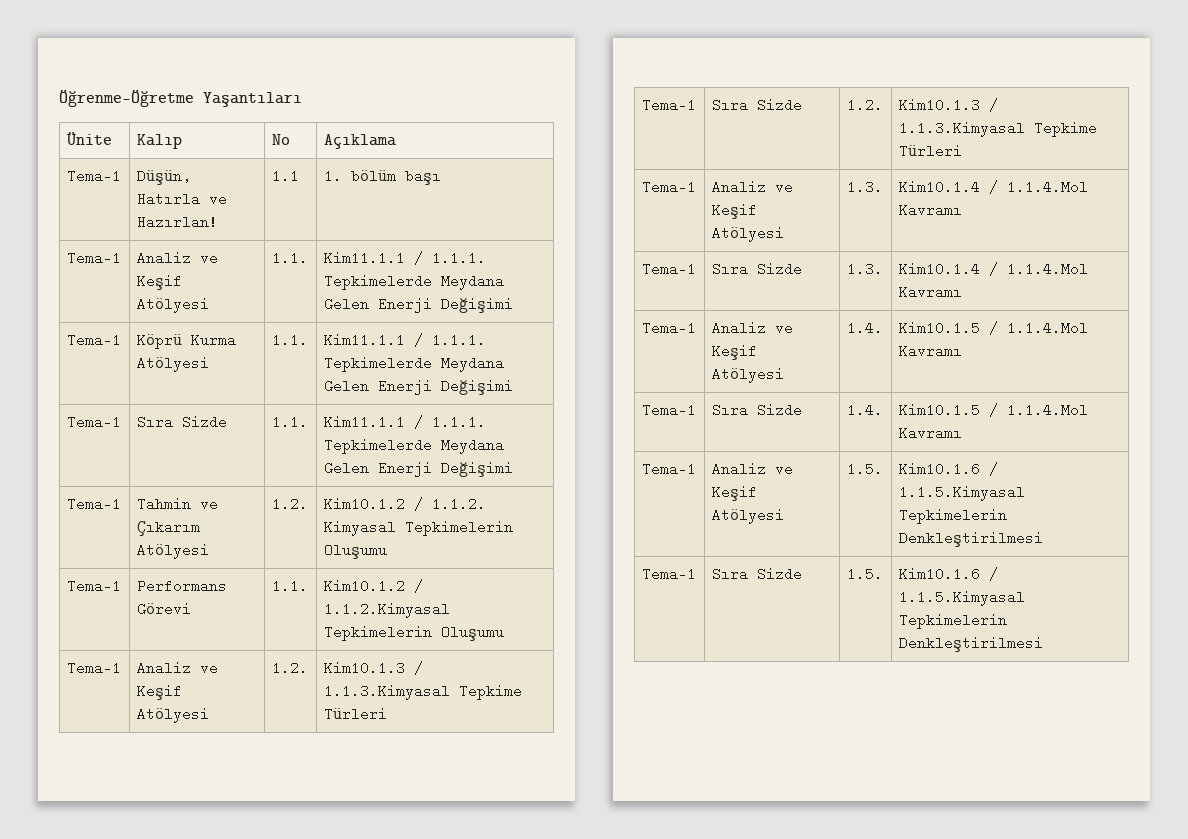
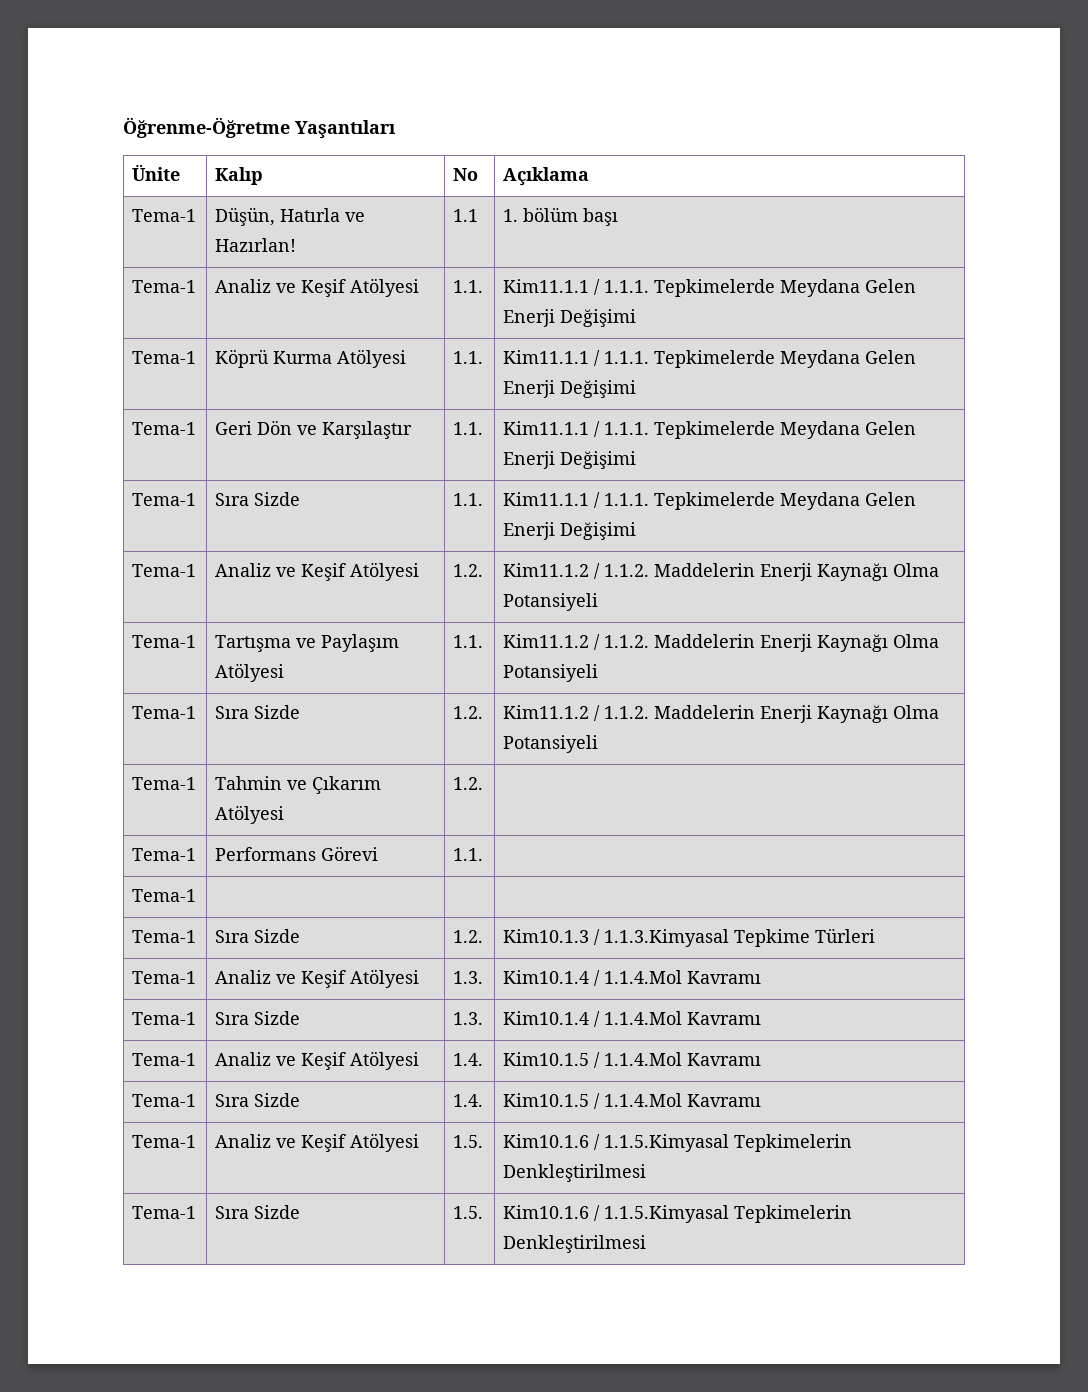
+ Tema-1 | Geri Dön ve Karşılaştır | 1.1. | Kim11.1.1 / 1.1.1. Tepkimelerde Meydana Gelen Enerji Değişimi
+ Tema-1 | Analiz ve Keşif Atölyesi | 1.2. | Kim11.1.2 / 1.1.2. Maddelerin Enerji Kaynağı Olma Potansiyeli
+ Tema-1 | Tartışma ve Paylaşım Atölyesi | 1.1. | Kim11.1.2 / 1.1.2. Maddelerin Enerji Kaynağı Olma Potansiyeli
+ Tema-1 | Sıra Sizde | 1.2. | Kim11.1.2 / 1.1.2. Maddelerin Enerji Kaynağı Olma Potansiyeli
- Tema-1 | Tahmin ve Çıkarım Atölyesi | 1.2. | Kim10.1.2 / 1.1.2. Kimyasal Tepkimelerin Oluşumu
- Tema-1 | Performans Görevi | 1.1. | Kim10.1.2 / 1.1.2.Kimyasal Tepkimelerin Oluşumu
- Tema-1 | Analiz ve Keşif Atölyesi | 1.2. | Kim10.1.3 / 1.1.3.Kimyasal Tepkime Türleri
+ Tema-1 | Tahmin ve Çıkarım Atölyesi | 1.2. |
+ Tema-1 | Performans Görevi | 1.1. |
+ Tema-1 | | |

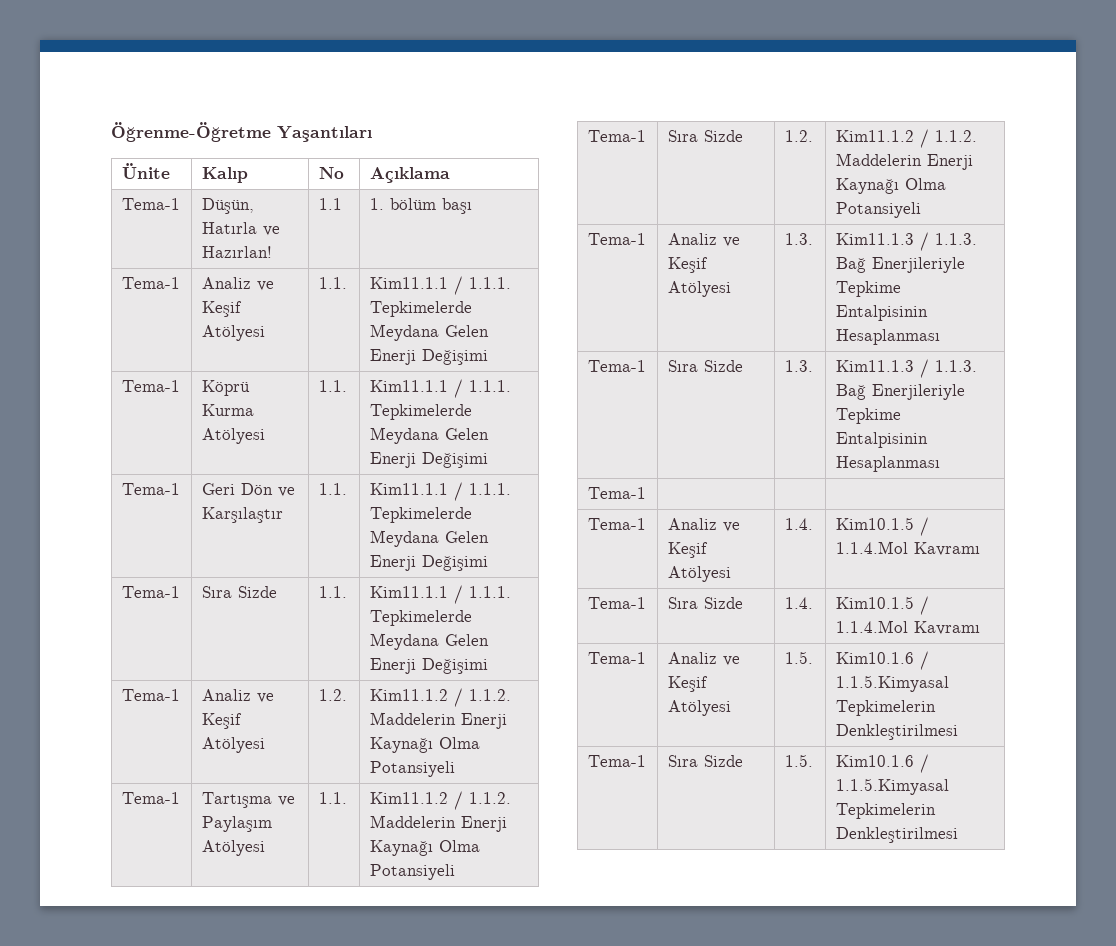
- Tema-1 | Tahmin ve Çıkarım Atölyesi | 1.2. |
- Tema-1 | Performans Görevi | 1.1. |
- Tema-1 | | |
- Tema-1 | Sıra Sizde | 1.2. | Kim10.1.3 / 1.1.3.Kimyasal Tepkime Türleri
- Tema-1 | Analiz ve Keşif Atölyesi | 1.3. | Kim10.1.4 / 1.1.4.Mol Kavramı
- Tema-1 | Sıra Sizde | 1.3. | Kim10.1.4 / 1.1.4.Mol Kavramı
+ Tema-1 | Analiz ve Keşif Atölyesi | 1.3. | Kim11.1.3 / 1.1.3. Bağ Enerjileriyle Tepkime Entalpisinin Hesaplanması
+ Tema-1 | Sıra Sizde | 1.3. | Kim11.1.3 / 1.1.3. Bağ Enerjileriyle Tepkime Entalpisinin Hesaplanması
+ Tema-1 | | |

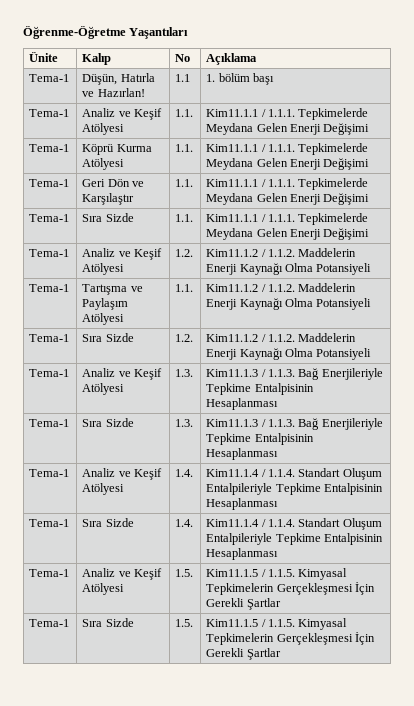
- Tema-1 | | |
- Tema-1 | Analiz ve Keşif Atölyesi | 1.4. | Kim10.1.5 / 1.1.4.Mol Kavramı
- Tema-1 | Sıra Sizde | 1.4. | Kim10.1.5 / 1.1.4.Mol Kavramı
+ Tema-1 | Analiz ve Keşif Atölyesi | 1.4. | Kim11.1.4 / 1.1.4. Standart Oluşum Entalpileriyle Tepkime Entalpisinin Hesaplanması
+ Tema-1 | Sıra Sizde | 1.4. | Kim11.1.4 / 1.1.4. Standart Oluşum Entalpileriyle Tepkime Entalpisinin Hesaplanması
- Tema-1 | Analiz ve Keşif Atölyesi | 1.5. | Kim10.1.6 / 1.1.5.Kimyasal Tepkimelerin Denkleştirilmesi
- Tema-1 | Sıra Sizde | 1.5. | Kim10.1.6 / 1.1.5.Kimyasal Tepkimelerin Denkleştirilmesi
+ Tema-1 | Analiz ve Keşif Atölyesi | 1.5. | Kim11.1.5 / 1.1.5. Kimyasal Tepkimelerin Gerçekleşmesi İçin Gerekli Şartlar
+ Tema-1 | Sıra Sizde | 1.5. | Kim11.1.5 / 1.1.5. Kimyasal Tepkimelerin Gerçekleşmesi İçin Gerekli Şartlar

